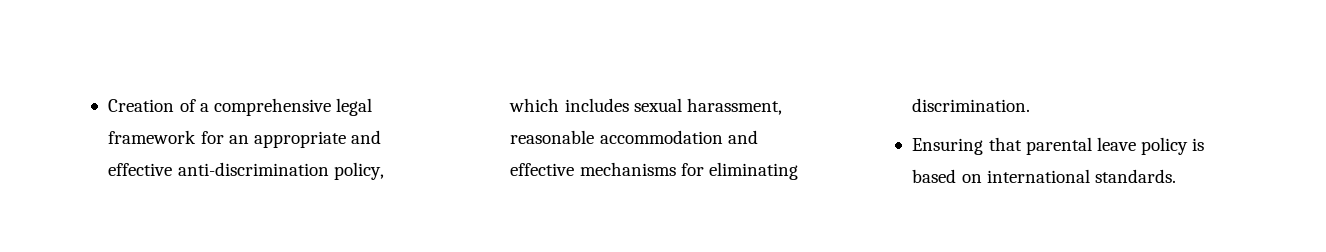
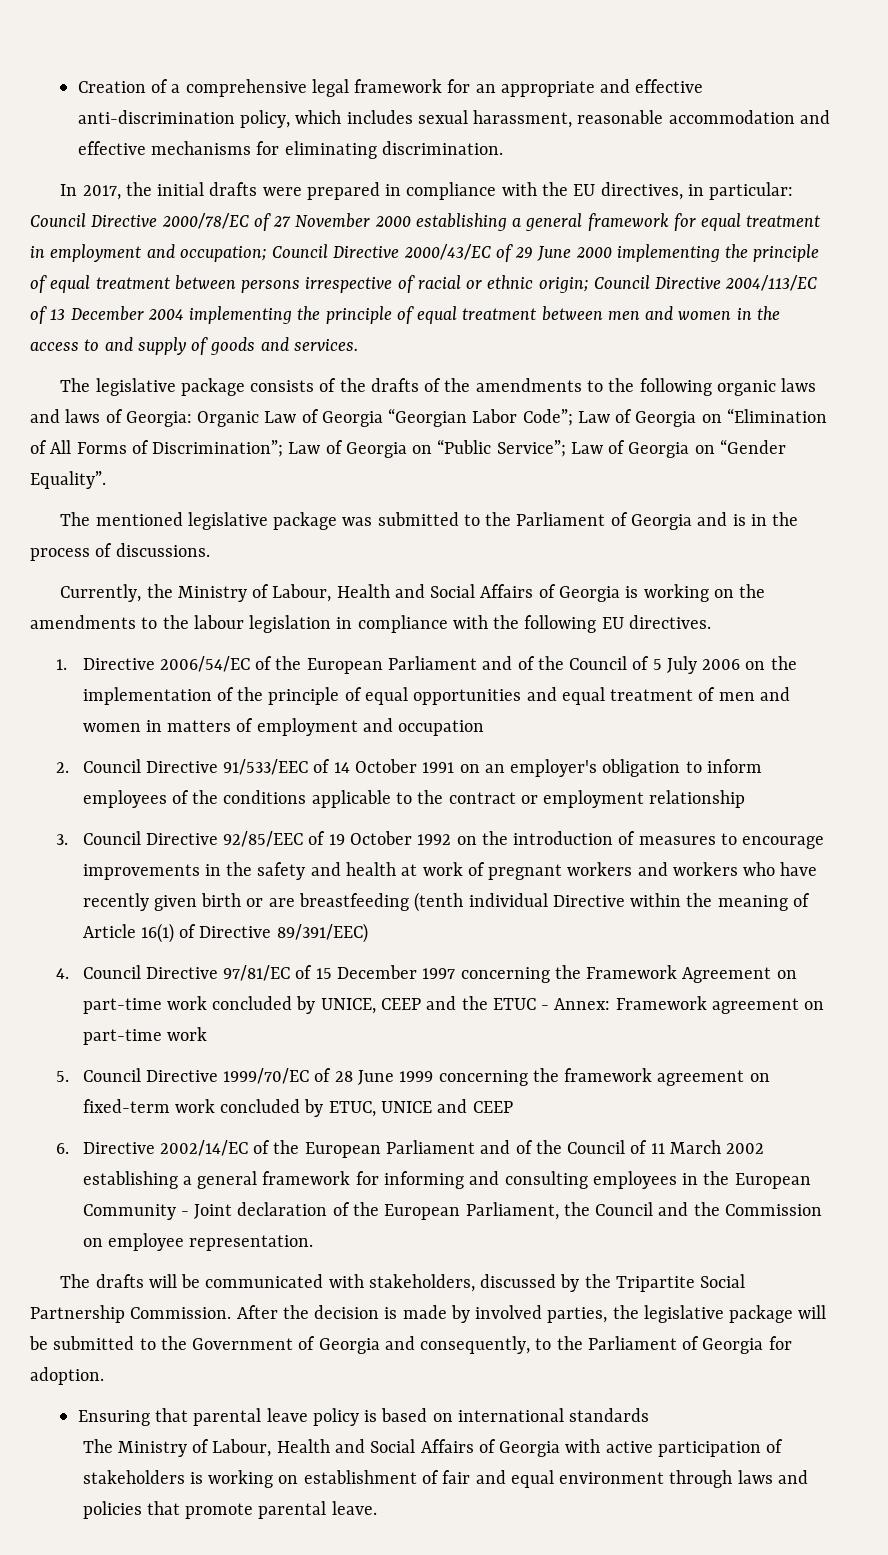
+ In 2017, the initial drafts were prepared in compliance with the EU directives, in particular: Council Directive 2000/78/EC of 27 November 2000 establishing a general framework for equal treatment in employment and occupation; Council Directive 2000/43/EC of 29 June 2000 implementing the principle of equal treatment between persons irrespective of racial or ethnic origin; Council Directive 2004/113/EC of 13 December 2004 implementing the principle of equal treatment between men and women in the access to and supply of goods and services.
+ The legislative package consists of the drafts of the amendments to the following organic laws and laws of Georgia: Organic Law of Georgia “Georgian Labor Code”; Law of Georgia on “Elimination of All Forms of Discrimination”; Law of Georgia on “Public Service”; Law of Georgia on “Gender Equality”.
+ The mentioned legislative package was submitted to the Parliament of Georgia and is in the process of discussions.
+ Currently, the Ministry of Labour, Health and Social Affairs of Georgia is working on the amendments to the labour legislation in compliance with the following EU directives.
+ 1. Directive 2006/54/EC of the European Parliament and of the Council of 5 July 2006 on the implementation of the principle of equal opportunities and equal treatment of men and women in matters of employment and occupation
+ 2. Council Directive 91/533/EEC of 14 October 1991 on an employer's obligation to inform employees of the conditions applicable to the contract or employment relationship
+ 3. Council Directive 92/85/EEC of 19 October 1992 on the introduction of measures to encourage improvements in the safety and health at work of pregnant workers and workers who have recently given birth or are breastfeeding (tenth individual Directive within the meaning of Article 16(1) of Directive 89/391/EEC)
+ 4. Council Directive 97/81/EC of 15 December 1997 concerning the Framework Agreement on part-time work concluded by UNICE, CEEP and the ETUC - Annex: Framework agreement on part-time work
+ 5. Council Directive 1999/70/EC of 28 June 1999 concerning the framework agreement on fixed-term work concluded by ETUC, UNICE and CEEP
+ 6. Directive 2002/14/EC of the European Parliament and of the Council of 11 March 2002 establishing a general framework for informing and consulting employees in the European Community - Joint declaration of the European Parliament, the Council and the Commission on employee representation.
+ The drafts will be communicated with stakeholders, discussed by the Tripartite Social Partnership Commission. After the decision is made by involved parties, the legislative package will be submitted to the Government of Georgia and consequently, to the Parliament of Georgia for adoption.
- Ensuring that parental leave policy is based on international standards.
+ Ensuring that parental leave policy is based on international standards
+ The Ministry of Labour, Health and Social Affairs of Georgia with active participation of stakeholders is working on establishment of fair and equal environment through laws and policies that promote parental leave.

